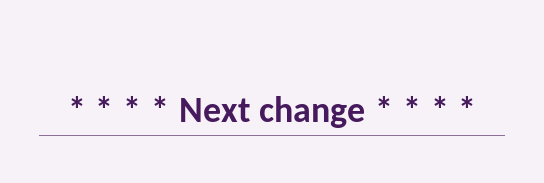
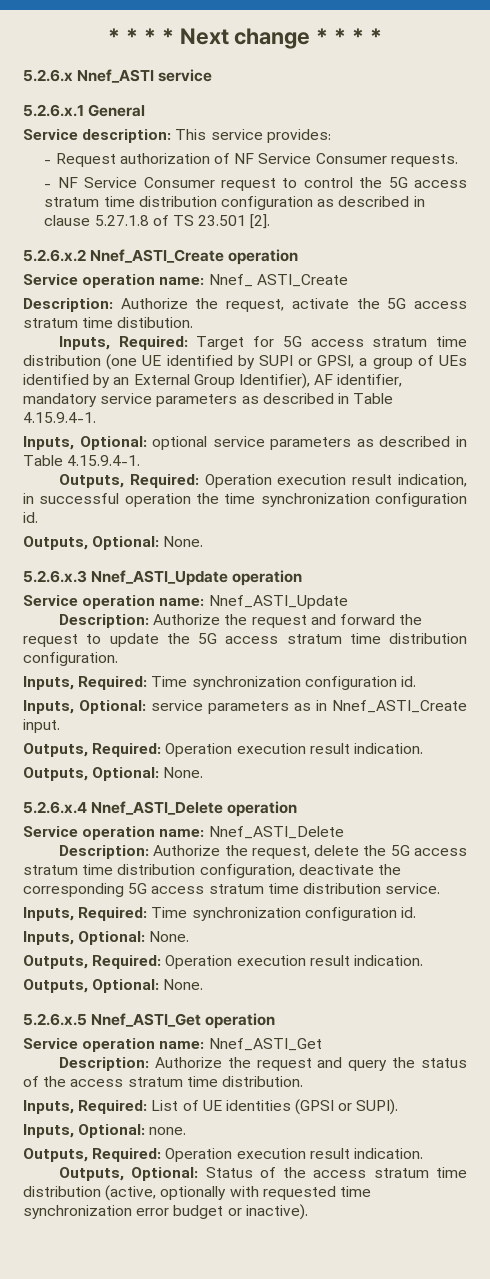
+ 5.2.6.x Nnef_ASTI service
+ 5.2.6.x.1 General
+ Service description: This service provides:
+ - Request authorization of NF Service Consumer requests.
+ - NF Service Consumer request to control the 5G access stratum time distribution configuration as described in clause 5.27.1.8 of TS 23.501 [2].
+ 5.2.6.x.2 Nnef_ASTI_Create operation
+ Service operation name: Nnef_ ASTI_Create
+ Description: Authorize the request, activate the 5G access stratum time distibution.
+ Inputs, Required: Target for 5G access stratum time distribution (one UE identified by SUPI or GPSI, a group of UEs identified by an External Group Identifier), AF identifier, mandatory service parameters as described in Table 4.15.9.4-1.
+ Inputs, Optional: optional service parameters as described in Table 4.15.9.4-1.
+ Outputs, Required: Operation execution result indication, in successful operation the time synchronization configuration id.
+ Outputs, Optional: None.
+ 5.2.6.x.3 Nnef_ASTI_Update operation
+ Service operation name: Nnef_ASTI_Update
+ Description: Authorize the request and forward the request to update the 5G access stratum time distribution configuration.
+ Inputs, Required: Time synchronization configuration id.
+ Inputs, Optional: service parameters as in Nnef_ASTI_Create input.
+ Outputs, Required: Operation execution result indication.
+ Outputs, Optional: None.
+ 5.2.6.x.4 Nnef_ASTI_Delete operation
+ Service operation name: Nnef_ASTI_Delete
+ Description: Authorize the request, delete the 5G access stratum time distribution configuration, deactivate the corresponding 5G access stratum time distribution service.
+ Inputs, Required: Time synchronization configuration id.
+ Inputs, Optional: None.
+ Outputs, Required: Operation execution result indication.
+ Outputs, Optional: None.
+ 5.2.6.x.5 Nnef_ASTI_Get operation
+ Service operation name: Nnef_ASTI_Get
+ Description: Authorize the request and query the status of the access stratum time distribution.
+ Inputs, Required: List of UE identities (GPSI or SUPI).
+ Inputs, Optional: none.
+ Outputs, Required: Operation execution result indication.
+ Outputs, Optional: Status of the access stratum time distribution (active, optionally with requested time synchronization error budget or inactive).

